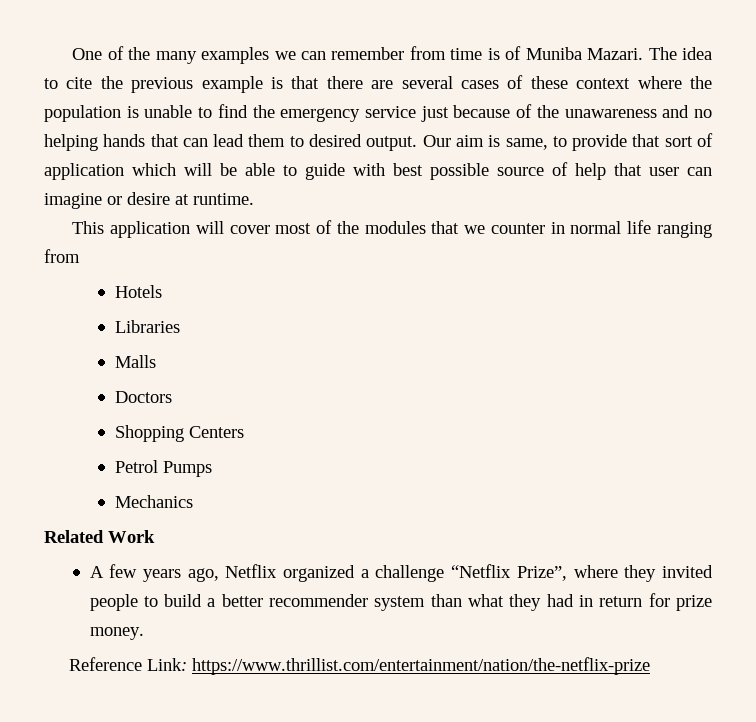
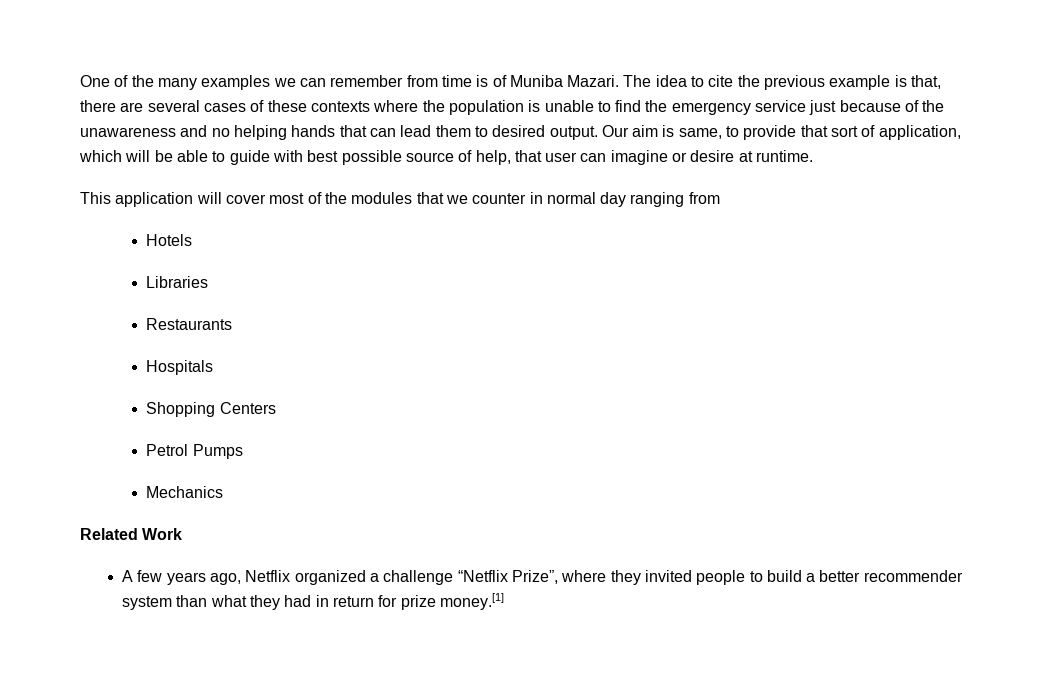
- The idea to cite the previous example is that there are several cases of these context where the population is unable to find the emergency service just because of the unawareness and no helping hands that can lead them to desired output.
+ The idea to cite the previous example is that, there are several cases of these contexts where the population is unable to find the emergency service just because of the unawareness and no helping hands that can lead them to desired output.
- Our aim is same, to provide that sort of application which will be able to guide with best possible source of help that user can imagine or desire at runtime.
+ Our aim is same, to provide that sort of application, which will be able to guide with best possible source of help, that user can imagine or desire at runtime.
- This application will cover most of the modules that we counter in normal life ranging from
+ This application will cover most of the modules that we counter in normal day ranging from
- Malls
- Doctors
+ Restaurants
+ Hospitals
- A few years ago, Netflix organized a challenge “Netflix Prize”, where they invited people to build a better recommender system than what they had in return for prize money.
- Reference Link: https://www.thrillist.com/entertainment/nation/the-netflix-prize
+ A few years ago, Netflix organized a challenge “Netflix Prize”, where they invited people to build a better recommender system than what they had in return for prize money.[1]

